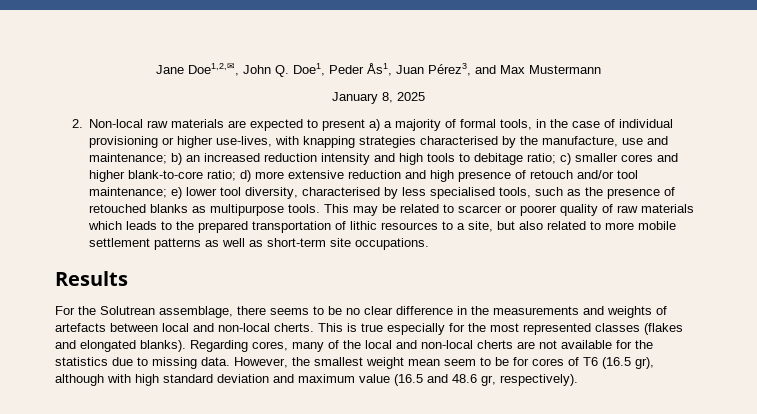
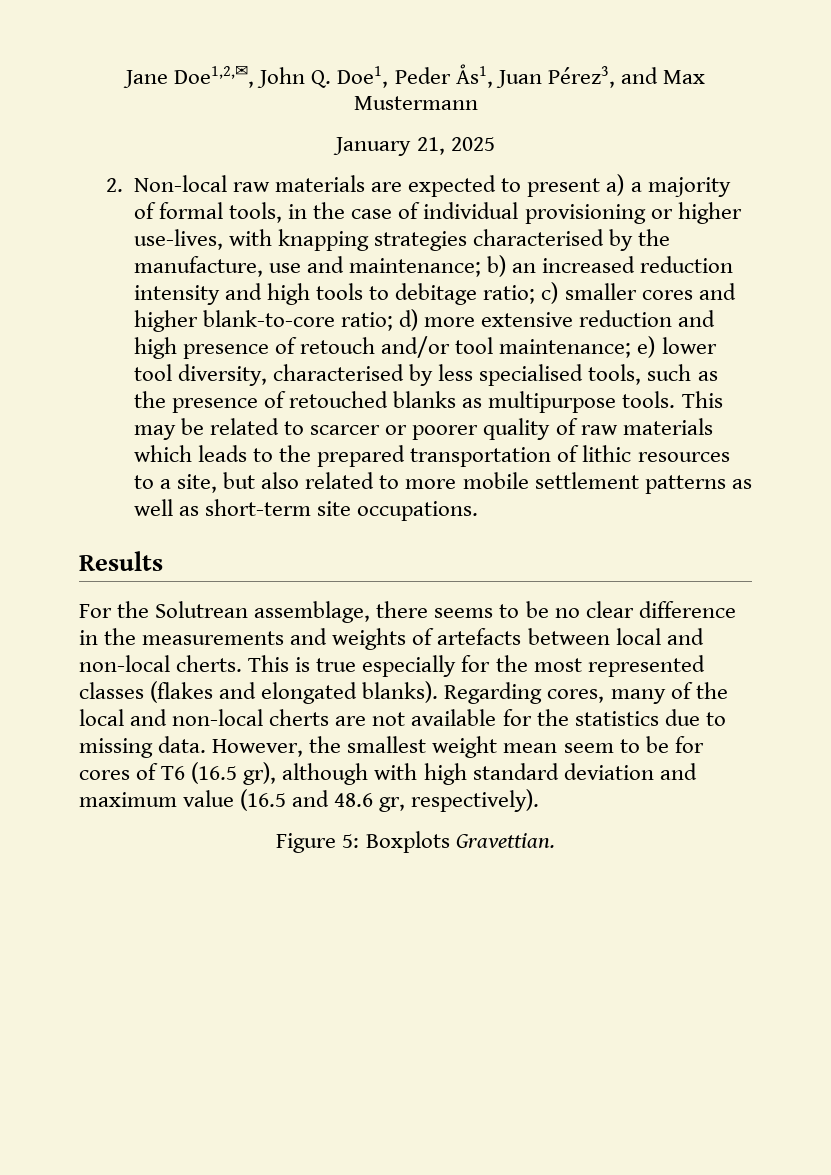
- January 8, 2025
+ January 21, 2025
+ Figure 5: Boxplots Gravettian.

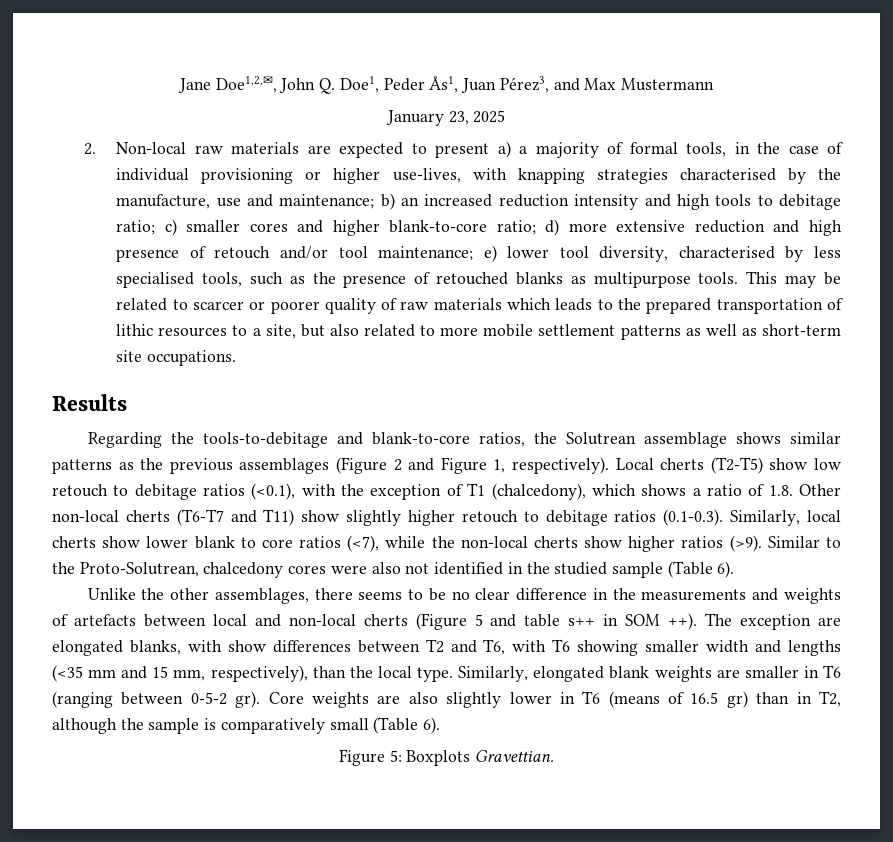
- January 21, 2025
+ January 23, 2025
- For the Solutrean assemblage, there seems to be no clear difference in the measurements and weights of artefacts between local and non-local cherts. This is true especially for the most represented classes (flakes and elongated blanks). Regarding cores, many of the local and non-local cherts are not available for the statistics due to missing data. However, the smallest weight mean seem to be for cores of T6 (16.5 gr), although with high standard deviation and maximum value (16.5 and 48.6 gr, respectively).
+ Regarding the tools-to-debitage and blank-to-core ratios, the Solutrean assemblage shows similar patterns as the previous assemblages (Figure 2 and Figure 1, respectively). Local cherts (T2-T5) show low retouch to debitage ratios (<0.1), with the exception of T1 (chalcedony), which shows a ratio of 1.8. Other non-local cherts (T6-T7 and T11) show slightly higher retouch to debitage ratios (0.1-0.3). Similarly, local cherts show lower blank to core ratios (<7), while the non-local cherts show higher ratios (>9). Similar to the Proto-Solutrean, chalcedony cores were also not identified in the studied sample (Table 6).
+ Unlike the other assemblages, there seems to be no clear difference in the measurements and weights of artefacts between local and non-local cherts (Figure 5 and table s++ in SOM ++). The exception are elongated blanks, with show differences between T2 and T6, with T6 showing smaller width and lengths (<35 mm and 15 mm, respectively), than the local type. Similarly, elongated blank weights are smaller in T6 (ranging between 0-5-2 gr). Core weights are also slightly lower in T6 (means of 16.5 gr) than in T2, although the sample is comparatively small (Table 6).

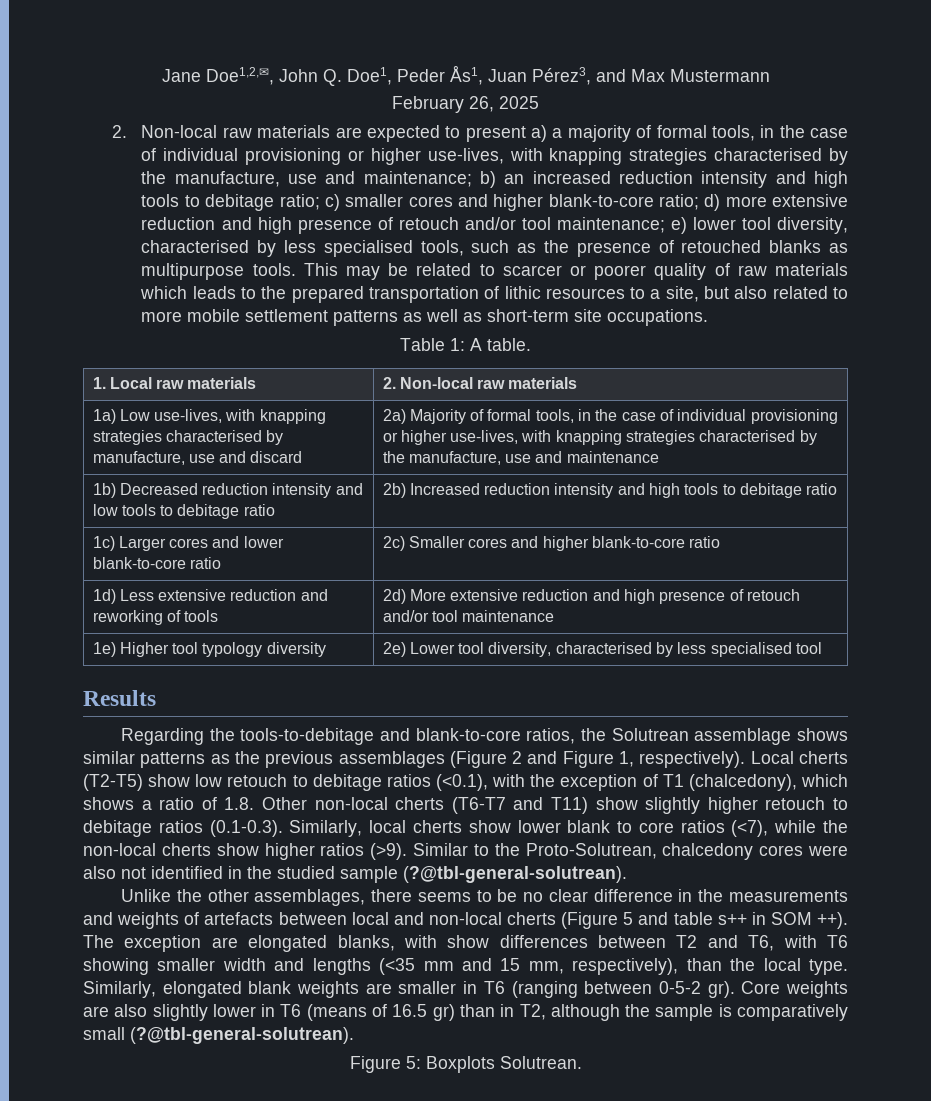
- January 23, 2025
+ February 26, 2025
+ Table 1: A table.
+ 1. Local raw materials | 2. Non-local raw materials
+ 1a) Low use-lives, with knapping strategies characterised by manufacture, use and discard | 2a) Majority of formal tools, in the case of individual provisioning or higher use-lives, with knapping strategies characterised by the manufacture, use and maintenance
+ 1b) Decreased reduction intensity and low tools to debitage ratio | 2b) Increased reduction intensity and high tools to debitage ratio
+ 1c) Larger cores and lower blank-to-core ratio | 2c) Smaller cores and higher blank-to-core ratio
+ 1d) Less extensive reduction and reworking of tools | 2d) More extensive reduction and high presence of retouch and/or tool maintenance
+ 1e) Higher tool typology diversity | 2e) Lower tool diversity, characterised by less specialised tool
- Similar to the Proto-Solutrean, chalcedony cores were also not identified in the studied sample (Table 6).
+ Similar to the Proto-Solutrean, chalcedony cores were also not identified in the studied sample (?@tbl-general-solutrean).
- Core weights are also slightly lower in T6 (means of 16.5 gr) than in T2, although the sample is comparatively small (Table 6).
+ Core weights are also slightly lower in T6 (means of 16.5 gr) than in T2, although the sample is comparatively small (?@tbl-general-solutrean).
- Figure 5: Boxplots Gravettian.
+ Figure 5: Boxplots Solutrean.

